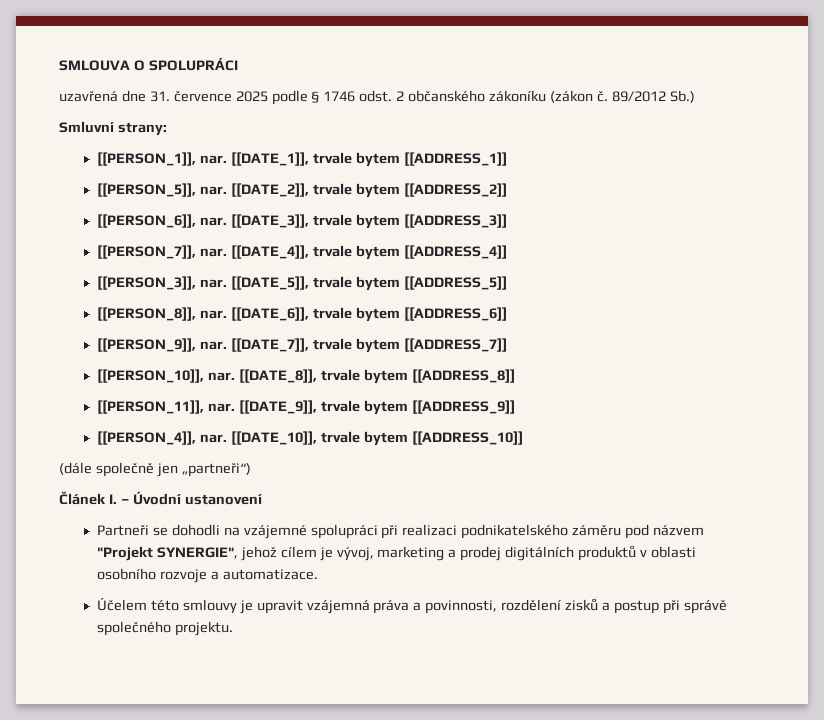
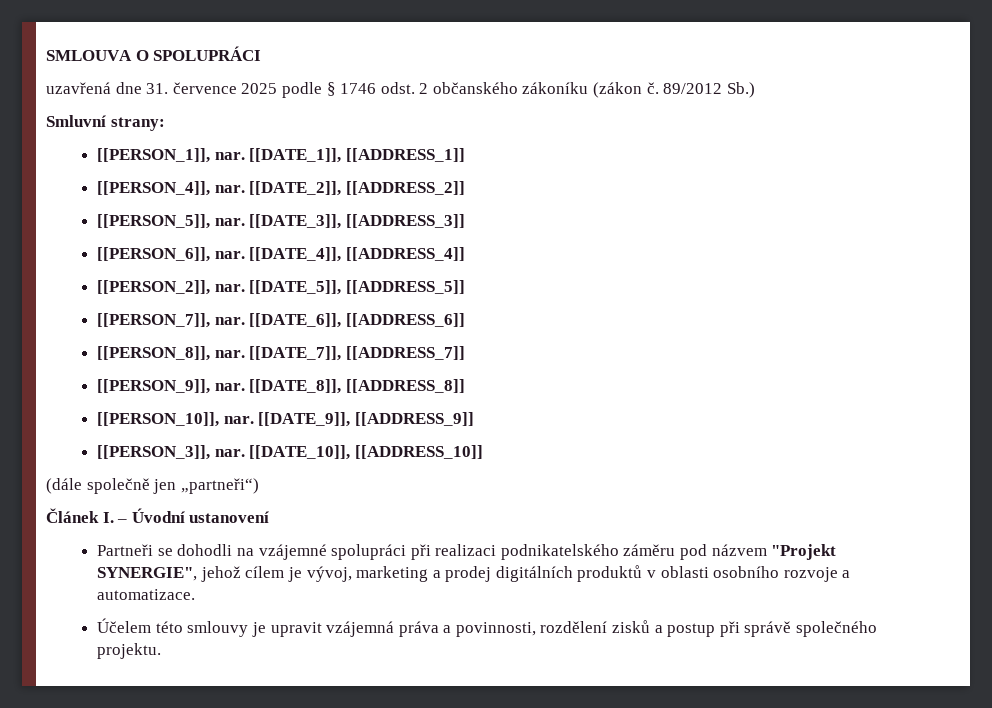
- [[DATE_1]], trvale bytem [[ADDRESS_1]]
+ [[DATE_1]], [[ADDRESS_1]]
- [[PERSON_5]], nar. [[DATE_2]], trvale bytem [[ADDRESS_2]]
- [[PERSON_6]], nar. [[DATE_3]], trvale bytem [[ADDRESS_3]]
- [[PERSON_7]], nar. [[DATE_4]], trvale bytem [[ADDRESS_4]]
- [[PERSON_3]], nar. [[DATE_5]], trvale bytem [[ADDRESS_5]]
- [[PERSON_8]], nar. [[DATE_6]], trvale bytem [[ADDRESS_6]]
- [[PERSON_9]], nar. [[DATE_7]], trvale bytem [[ADDRESS_7]]
- [[PERSON_10]], nar. [[DATE_8]], trvale bytem [[ADDRESS_8]]
- [[PERSON_11]], nar. [[DATE_9]], trvale bytem [[ADDRESS_9]]
- [[PERSON_4]], nar. [[DATE_10]], trvale bytem [[ADDRESS_10]]
+ [[PERSON_4]], nar. [[DATE_2]], [[ADDRESS_2]]
+ [[PERSON_5]], nar. [[DATE_3]], [[ADDRESS_3]]
+ [[PERSON_6]], nar. [[DATE_4]], [[ADDRESS_4]]
+ [[PERSON_2]], nar. [[DATE_5]], [[ADDRESS_5]]
+ [[PERSON_7]], nar. [[DATE_6]], [[ADDRESS_6]]
+ [[PERSON_8]], nar. [[DATE_7]], [[ADDRESS_7]]
+ [[PERSON_9]], nar. [[DATE_8]], [[ADDRESS_8]]
+ [[PERSON_10]], nar. [[DATE_9]], [[ADDRESS_9]]
+ [[PERSON_3]], nar. [[DATE_10]], [[ADDRESS_10]]

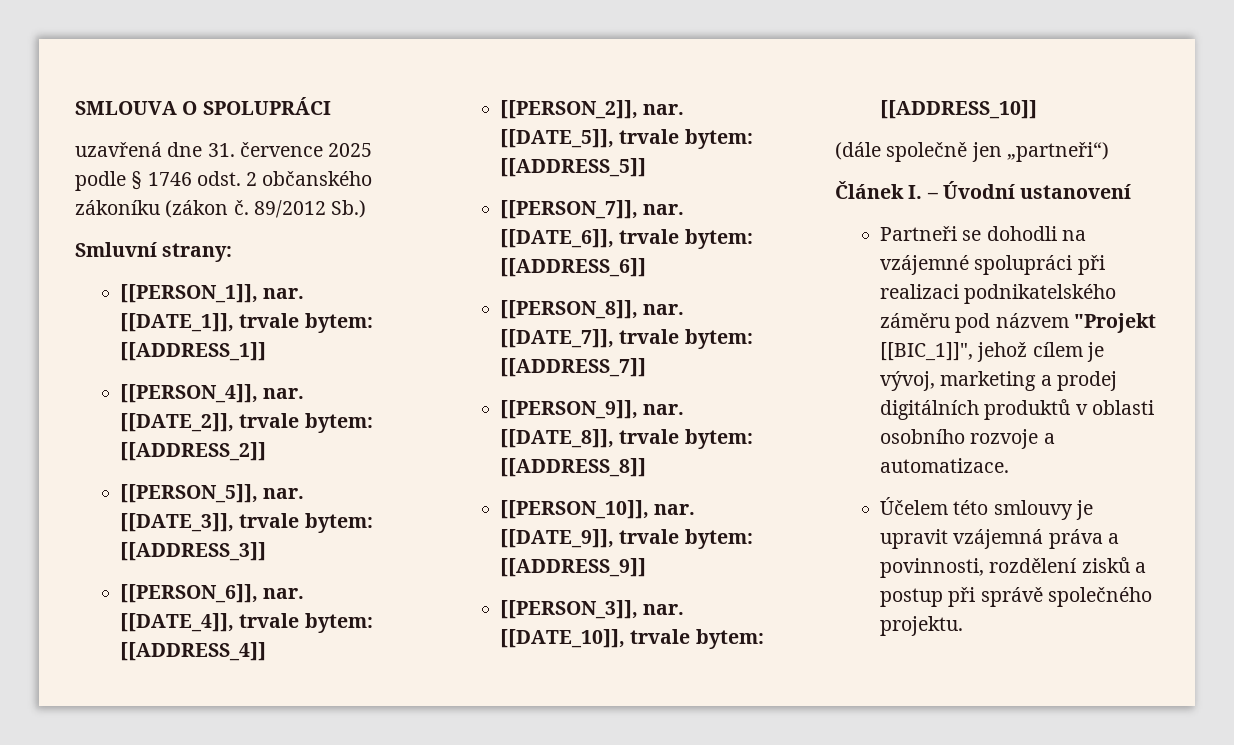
- [[DATE_1]], [[ADDRESS_1]]
+ [[DATE_1]], trvale bytem: [[ADDRESS_1]]
- [[DATE_2]], [[ADDRESS_2]]
+ [[DATE_2]], trvale bytem: [[ADDRESS_2]]
- [[DATE_3]], [[ADDRESS_3]]
+ [[DATE_3]], trvale bytem: [[ADDRESS_3]]
- [[DATE_4]], [[ADDRESS_4]]
+ [[DATE_4]], trvale bytem: [[ADDRESS_4]]
- [[DATE_5]], [[ADDRESS_5]]
+ [[DATE_5]], trvale bytem: [[ADDRESS_5]]
- [[DATE_6]], [[ADDRESS_6]]
+ [[DATE_6]], trvale bytem: [[ADDRESS_6]]
- [[DATE_7]], [[ADDRESS_7]]
+ [[DATE_7]], trvale bytem: [[ADDRESS_7]]
- [[DATE_8]], [[ADDRESS_8]]
+ [[DATE_8]], trvale bytem: [[ADDRESS_8]]
- [[DATE_9]], [[ADDRESS_9]]
+ [[DATE_9]], trvale bytem: [[ADDRESS_9]]
- [[DATE_10]], [[ADDRESS_10]]
+ [[DATE_10]], trvale bytem: [[ADDRESS_10]]
- Partneři se dohodli na vzájemné spolupráci při realizaci podnikatelského záměru pod názvem "Projekt SYNERGIE", jehož cílem je vývoj, marketing a prodej digitálních produktů v oblasti osobního rozvoje a automatizace.
+ Partneři se dohodli na vzájemné spolupráci při realizaci podnikatelského záměru pod názvem "Projekt [[BIC_1]]", jehož cílem je vývoj, marketing a prodej digitálních produktů v oblasti osobního rozvoje a automatizace.

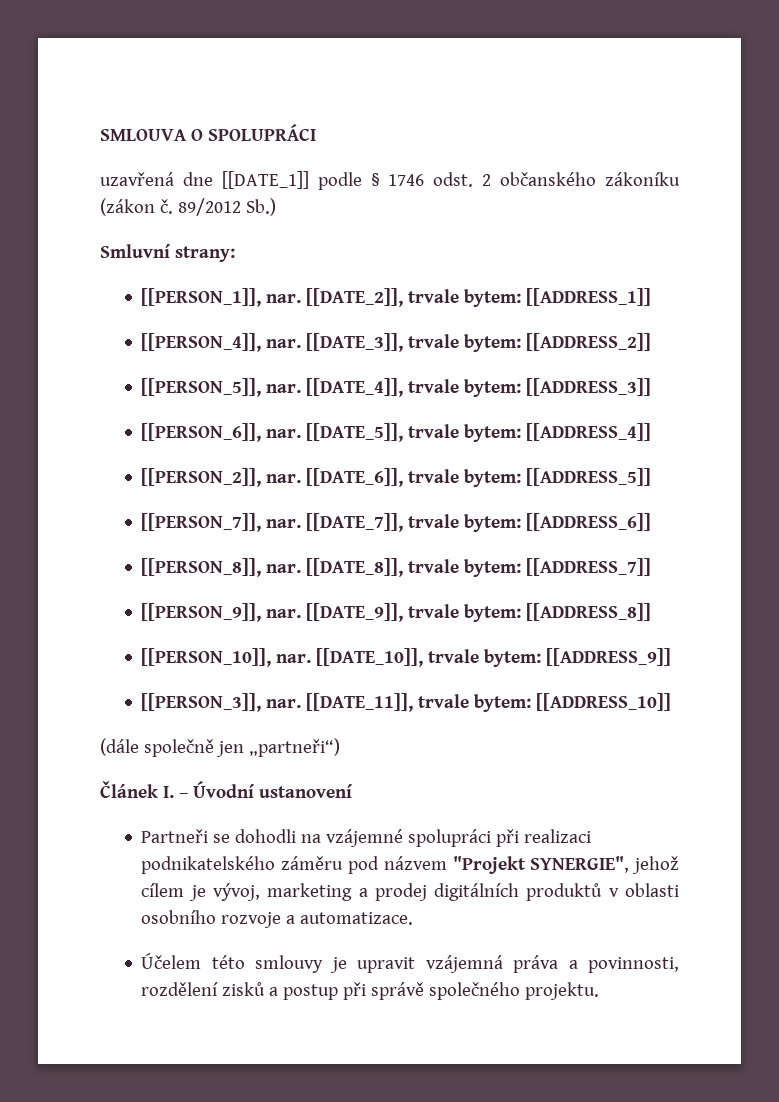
- uzavřená dne 31. července 2025 podle § 1746 odst. 2 občanského zákoníku (zákon č.
+ uzavřená dne [[DATE_1]] podle § 1746 odst. 2 občanského zákoníku (zákon č.
- [[DATE_1]], trvale bytem: [[ADDRESS_1]]
+ [[DATE_2]], trvale bytem: [[ADDRESS_1]]
- [[DATE_2]], trvale bytem: [[ADDRESS_2]]
+ [[DATE_3]], trvale bytem: [[ADDRESS_2]]
- [[DATE_3]], trvale bytem: [[ADDRESS_3]]
+ [[DATE_4]], trvale bytem: [[ADDRESS_3]]
- [[DATE_4]], trvale bytem: [[ADDRESS_4]]
+ [[DATE_5]], trvale bytem: [[ADDRESS_4]]
- [[DATE_5]], trvale bytem: [[ADDRESS_5]]
+ [[DATE_6]], trvale bytem: [[ADDRESS_5]]
- [[DATE_6]], trvale bytem: [[ADDRESS_6]]
+ [[DATE_7]], trvale bytem: [[ADDRESS_6]]
- [[DATE_7]], trvale bytem: [[ADDRESS_7]]
+ [[DATE_8]], trvale bytem: [[ADDRESS_7]]
- [[DATE_8]], trvale bytem: [[ADDRESS_8]]
+ [[DATE_9]], trvale bytem: [[ADDRESS_8]]
- [[DATE_9]], trvale bytem: [[ADDRESS_9]]
+ [[DATE_10]], trvale bytem: [[ADDRESS_9]]
- [[DATE_10]], trvale bytem: [[ADDRESS_10]]
+ [[DATE_11]], trvale bytem: [[ADDRESS_10]]
- Partneři se dohodli na vzájemné spolupráci při realizaci podnikatelského záměru pod názvem "Projekt [[BIC_1]]", jehož cílem je vývoj, marketing a prodej digitálních produktů v oblasti osobního rozvoje a automatizace.
+ Partneři se dohodli na vzájemné spolupráci při realizaci podnikatelského záměru pod názvem "Projekt SYNERGIE", jehož cílem je vývoj, marketing a prodej digitálních produktů v oblasti osobního rozvoje a automatizace.

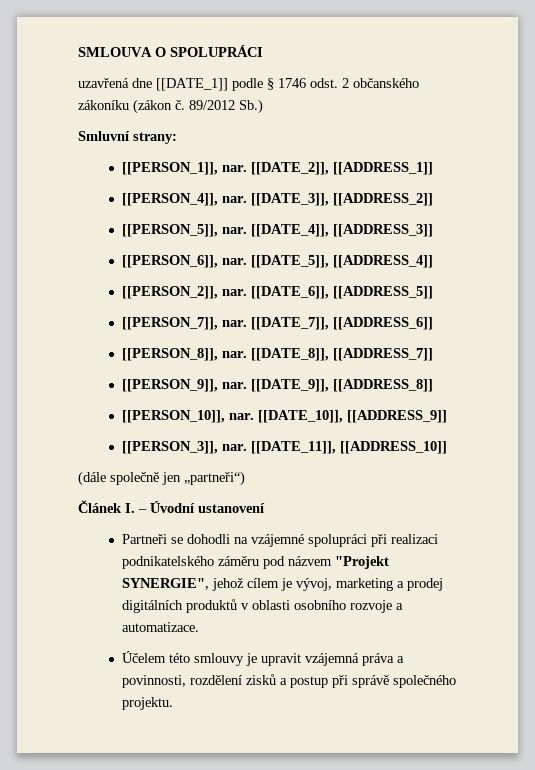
- [[DATE_2]], trvale bytem: [[ADDRESS_1]]
+ [[DATE_2]], [[ADDRESS_1]]
- [[DATE_3]], trvale bytem: [[ADDRESS_2]]
+ [[DATE_3]], [[ADDRESS_2]]
- [[DATE_4]], trvale bytem: [[ADDRESS_3]]
+ [[DATE_4]], [[ADDRESS_3]]
- [[DATE_5]], trvale bytem: [[ADDRESS_4]]
+ [[DATE_5]], [[ADDRESS_4]]
- [[DATE_6]], trvale bytem: [[ADDRESS_5]]
+ [[DATE_6]], [[ADDRESS_5]]
- [[DATE_7]], trvale bytem: [[ADDRESS_6]]
+ [[DATE_7]], [[ADDRESS_6]]
- [[DATE_8]], trvale bytem: [[ADDRESS_7]]
+ [[DATE_8]], [[ADDRESS_7]]
- [[DATE_9]], trvale bytem: [[ADDRESS_8]]
+ [[DATE_9]], [[ADDRESS_8]]
- [[DATE_10]], trvale bytem: [[ADDRESS_9]]
+ [[DATE_10]], [[ADDRESS_9]]
- [[DATE_11]], trvale bytem: [[ADDRESS_10]]
+ [[DATE_11]], [[ADDRESS_10]]

